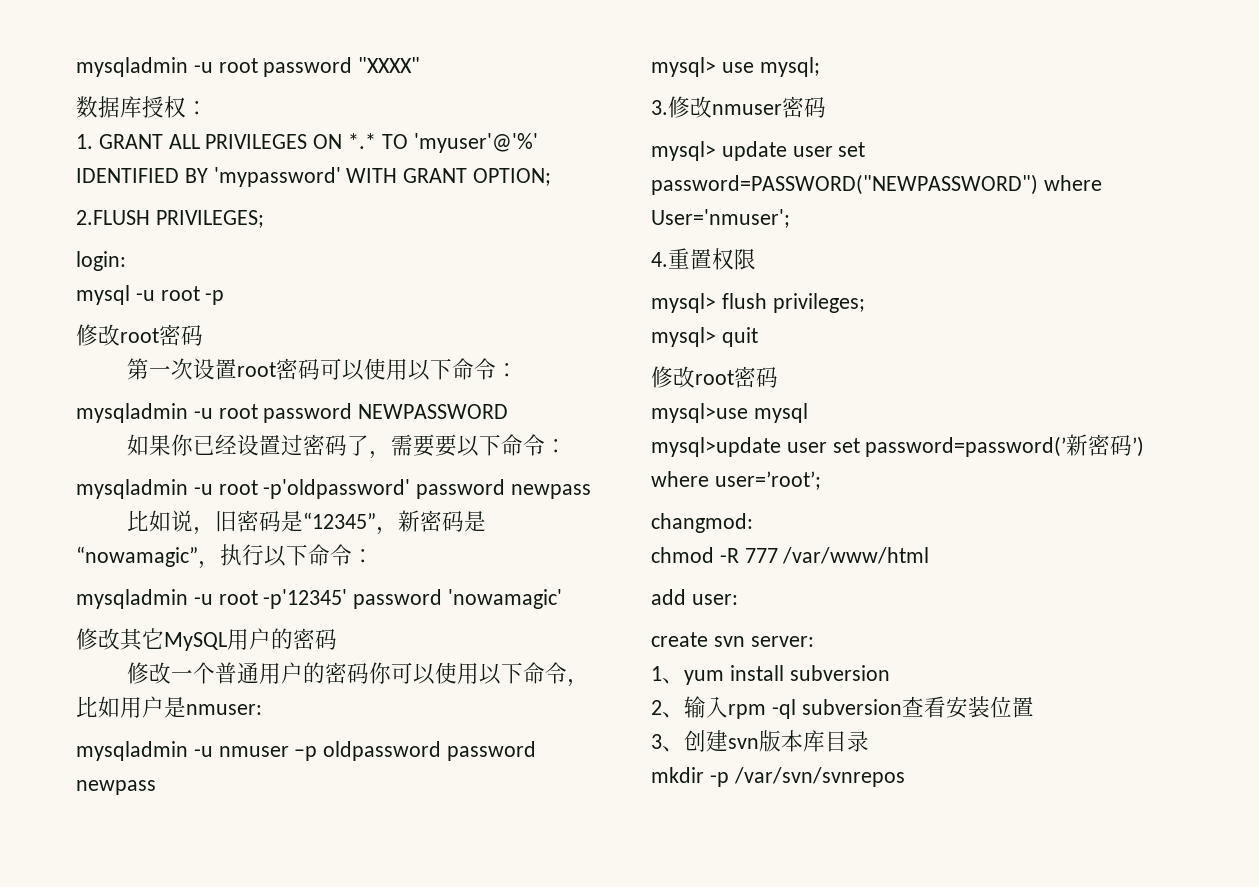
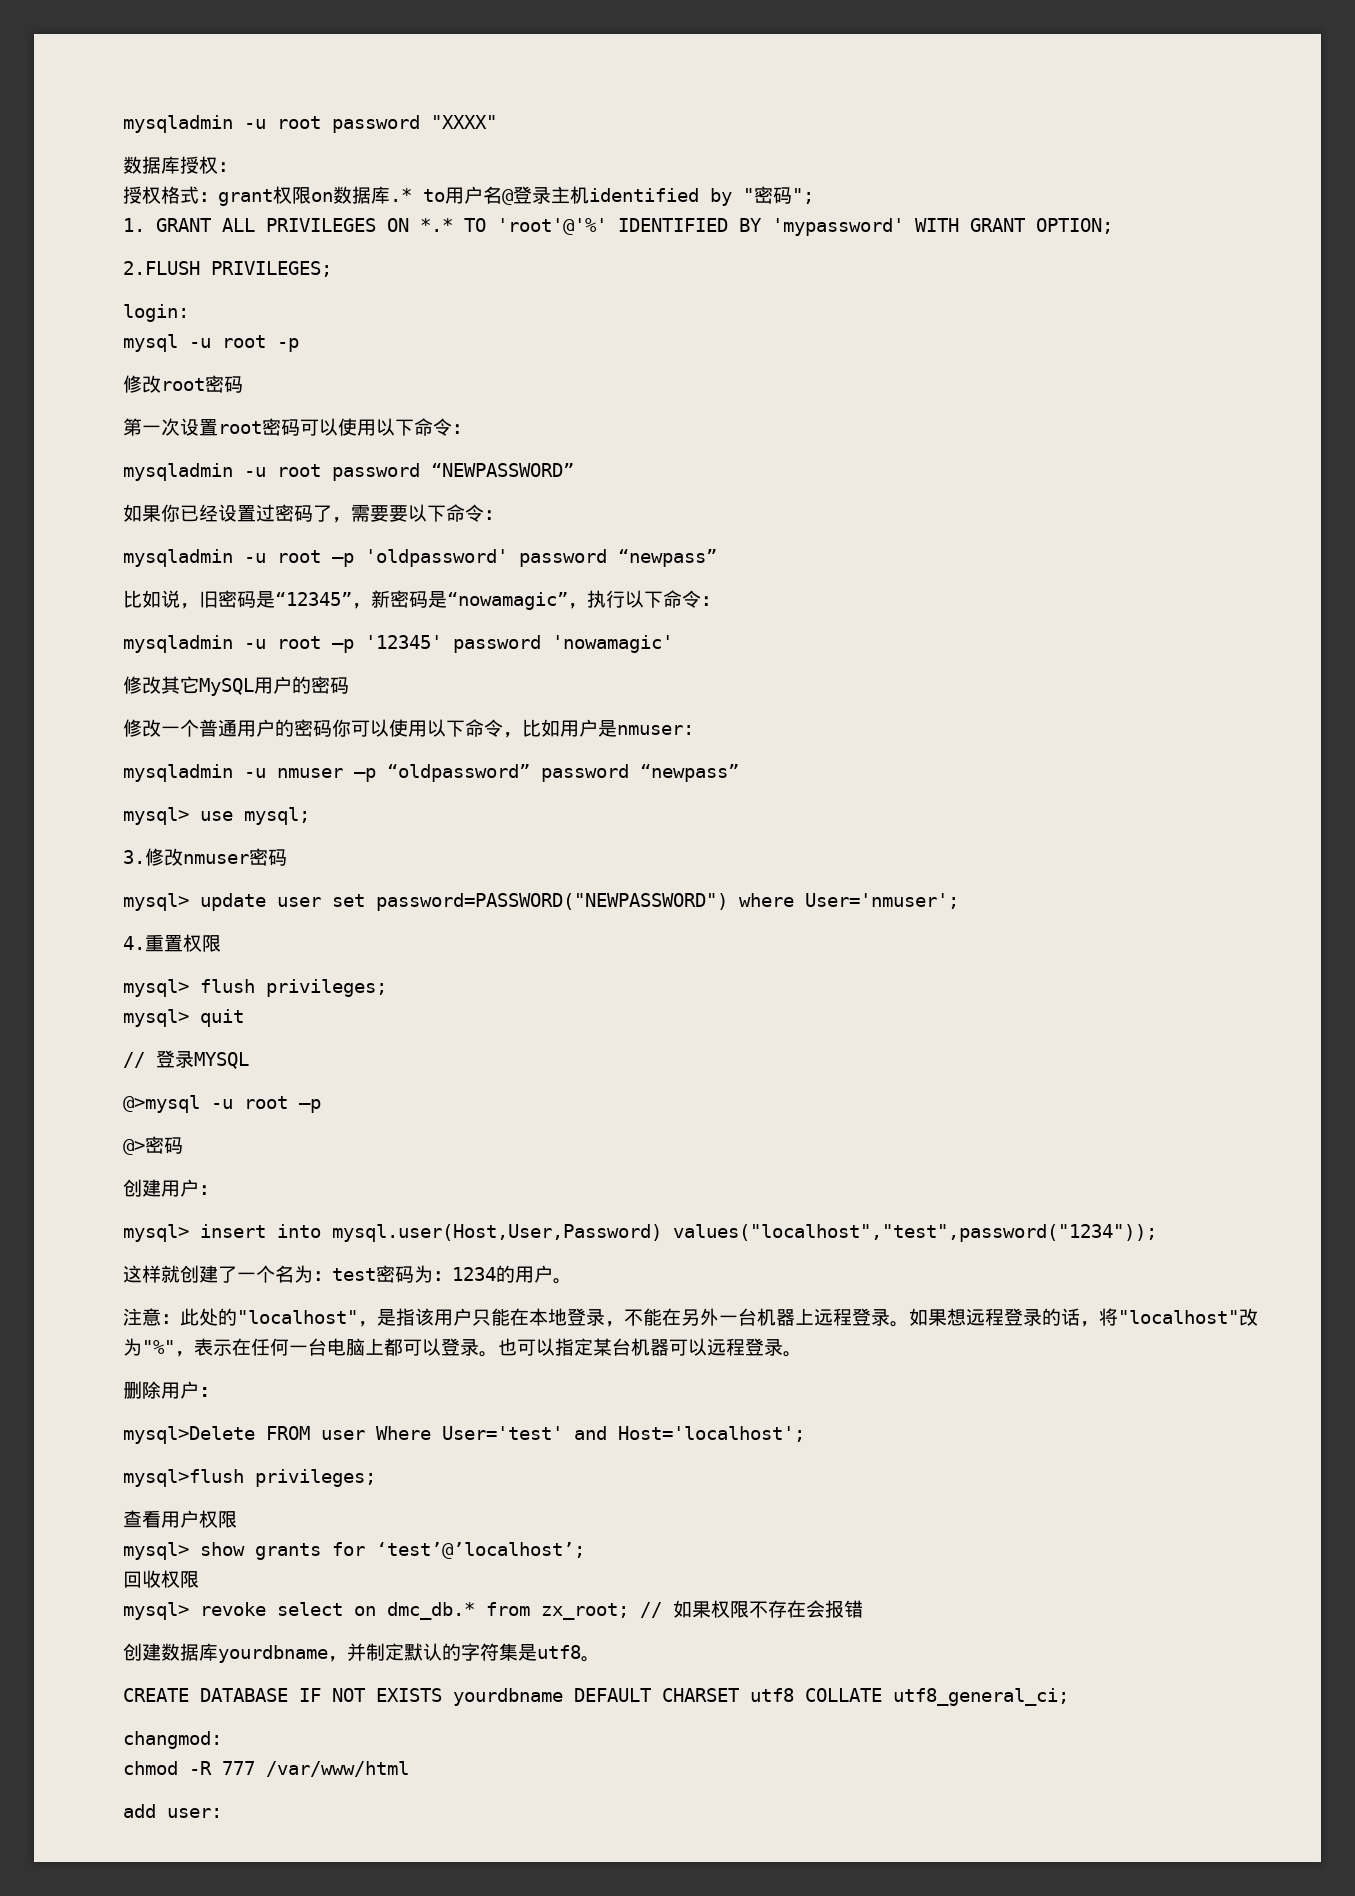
+ 授权格式：grant权限on数据库.* to用户名@登录主机identified by "密码";
- 1. GRANT ALL PRIVILEGES ON *.* TO 'myuser'@'%' IDENTIFIED BY 'mypassword' WITH GRANT OPTION;
+ 1. GRANT ALL PRIVILEGES ON *.* TO 'root'@'%' IDENTIFIED BY 'mypassword' WITH GRANT OPTION;
- mysqladmin -u root password NEWPASSWORD
+ mysqladmin -u root password “NEWPASSWORD”
- mysqladmin -u root -p'oldpassword' password newpass
+ mysqladmin -u root –p 'oldpassword' password “newpass”
- mysqladmin -u root -p'12345' password 'nowamagic'
+ mysqladmin -u root –p '12345' password 'nowamagic'
- mysqladmin -u nmuser –p oldpassword password newpass
+ mysqladmin -u nmuser –p “oldpassword” password “newpass”
  mysql> quit
- 修改root密码
- mysql>use mysql
- mysql>update user set password=password(’新密码’) where user=’root’;
+ // 登录MYSQL
+ @>mysql -u root –p
+ @>密码
+ 创建用户：
+ mysql> insert into mysql.user(Host,User,Password) values("localhost","test",password("1234"));
+ 这样就创建了一个名为：test密码为：1234的用户。
+ 注意：此处的"localhost"，是指该用户只能在本地登录，不能在另外一台机器上远程登录。如果想远程登录的话，将"localhost"改为"%"，表示在任何一台电脑上都可以登录。也可以指定某台机器可以远程登录。
+ 删除用户:
+ mysql>Delete FROM user Where User='test' and Host='localhost';
+ mysql>flush privileges;
+ 查看用户权限
+ mysql> show grants for ‘test’@’localhost’;
+ 回收权限
+ mysql> revoke select on dmc_db.* from zx_root; // 如果权限不存在会报错
+ 创建数据库yourdbname，并制定默认的字符集是utf8。
+ CREATE DATABASE IF NOT EXISTS yourdbname DEFAULT CHARSET utf8 COLLATE utf8_general_ci;
- create svn server:
- 1、yum install subversion
- 2、输入rpm -ql subversion查看安装位置
- 3、创建svn版本库目录
- mkdir -p /var/svn/svnrepos

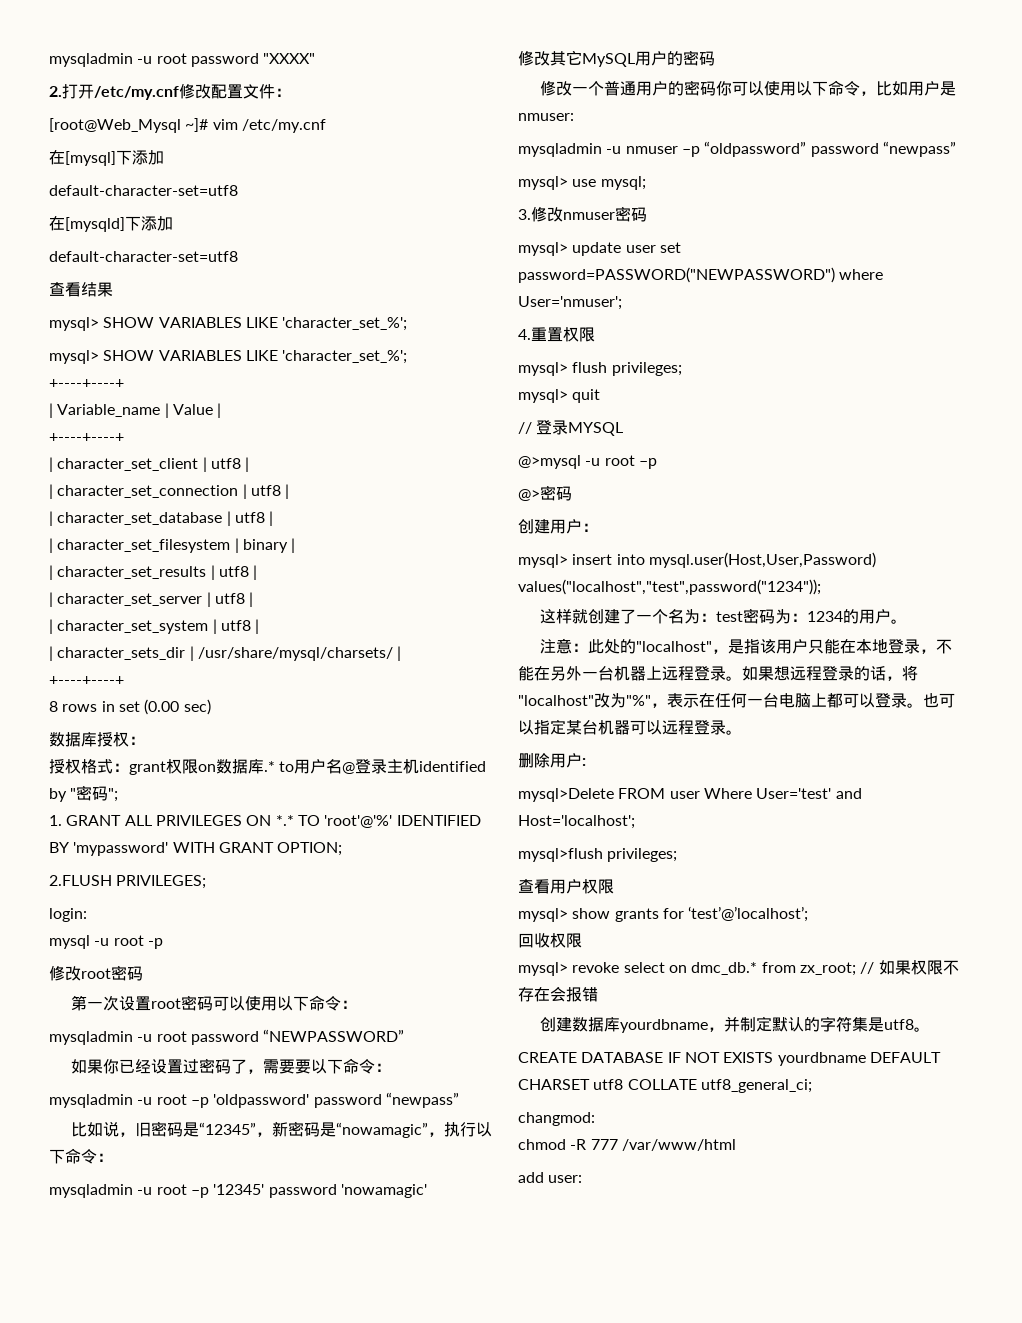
+ 2.打开/etc/my.cnf修改配置文件：
+ [root@Web_Mysql ~]# vim /etc/my.cnf
+ 在[mysql]下添加
+ default-character-set=utf8
+ 在[mysqld]下添加
+ default-character-set=utf8
+ 查看结果
+ mysql> SHOW VARIABLES LIKE 'character_set_%';
+ mysql> SHOW VARIABLES LIKE 'character_set_%';
+ +----+----+
+ | Variable_name | Value |
+ +----+----+
+ | character_set_client | utf8 |
+ | character_set_connection | utf8 |
+ | character_set_database | utf8 |
+ | character_set_filesystem | binary |
+ | character_set_results | utf8 |
+ | character_set_server | utf8 |
+ | character_set_system | utf8 |
+ | character_sets_dir | /usr/share/mysql/charsets/ |
+ +----+----+
+ 8 rows in set (0.00 sec)

